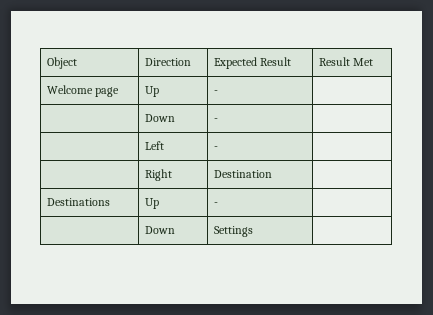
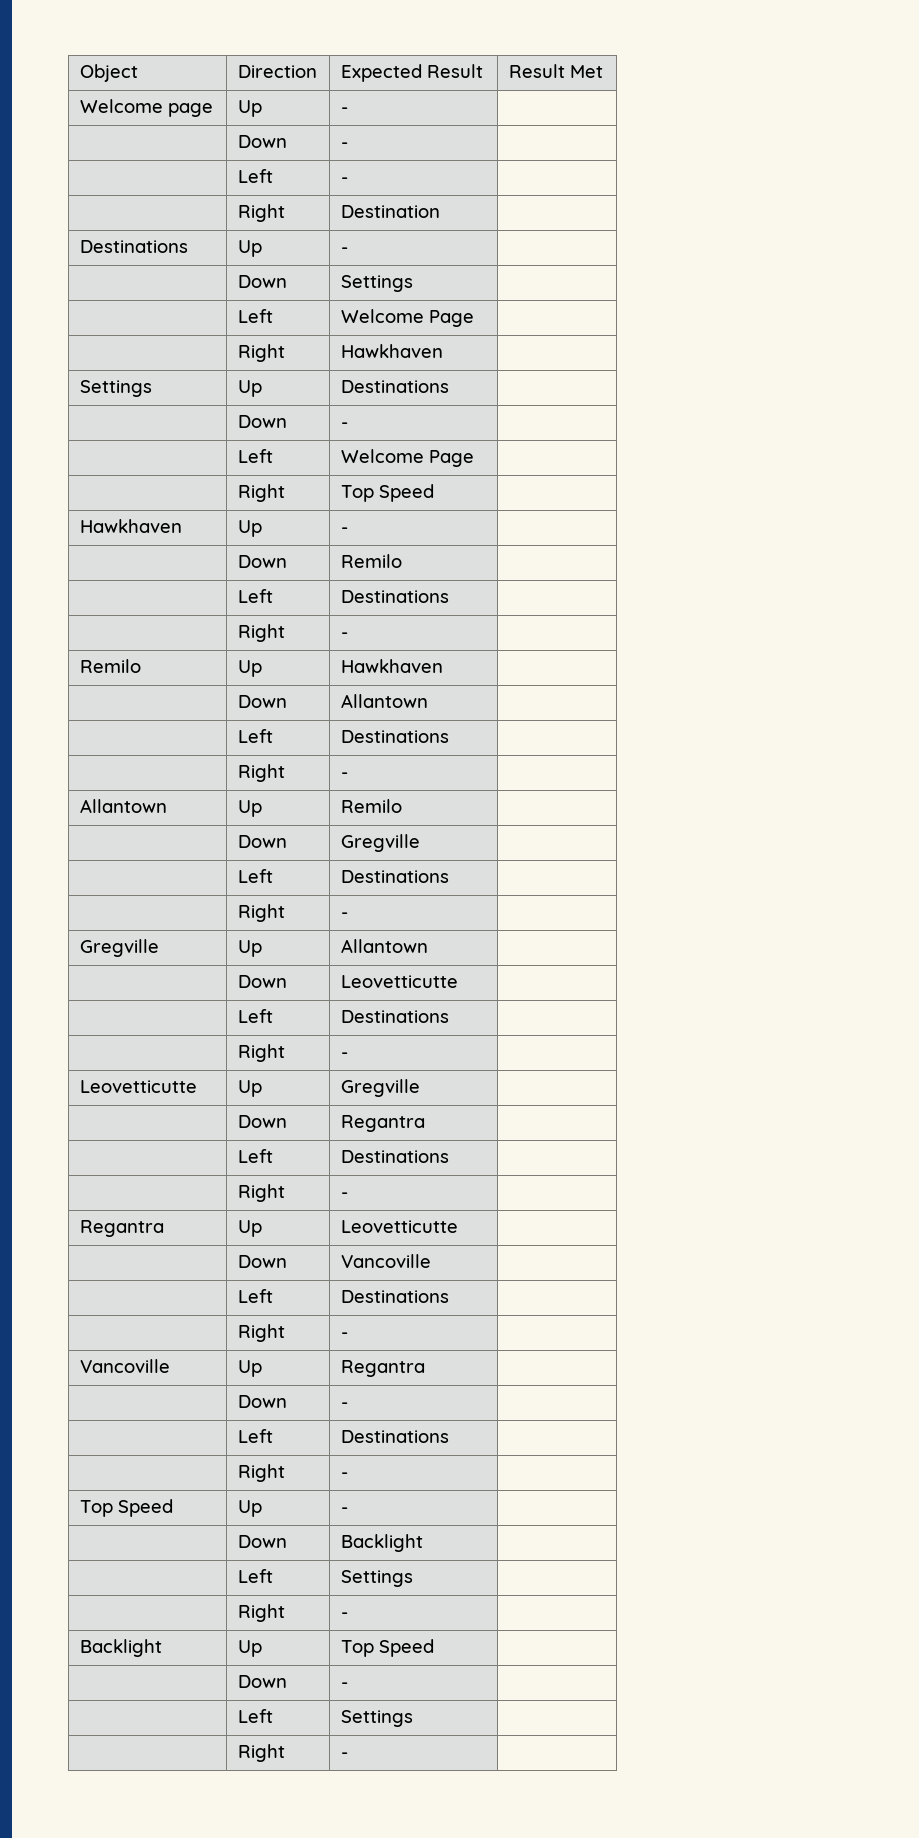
  | Down | Settings |
+ | Left | Welcome Page |
+ | Right | Hawkhaven |
+ Settings | Up | Destinations |
+ | Down | - |
+ | Left | Welcome Page |
+ | Right | Top Speed |
+ Hawkhaven | Up | - |
+ | Down | Remilo |
+ | Left | Destinations |
+ | Right | - |
+ Remilo | Up | Hawkhaven |
+ | Down | Allantown |
+ | Left | Destinations |
+ | Right | - |
+ Allantown | Up | Remilo |
+ | Down | Gregville |
+ | Left | Destinations |
+ | Right | - |
+ Gregville | Up | Allantown |
+ | Down | Leovetticutte |
+ | Left | Destinations |
+ | Right | - |
+ Leovetticutte | Up | Gregville |
+ | Down | Regantra |
+ | Left | Destinations |
+ | Right | - |
+ Regantra | Up | Leovetticutte |
+ | Down | Vancoville |
+ | Left | Destinations |
+ | Right | - |
+ Vancoville | Up | Regantra |
+ | Down | - |
+ | Left | Destinations |
+ | Right | - |
+ Top Speed | Up | - |
+ | Down | Backlight |
+ | Left | Settings |
+ | Right | - |
+ Backlight | Up | Top Speed |
+ | Down | - |
+ | Left | Settings |
+ | Right | - |

